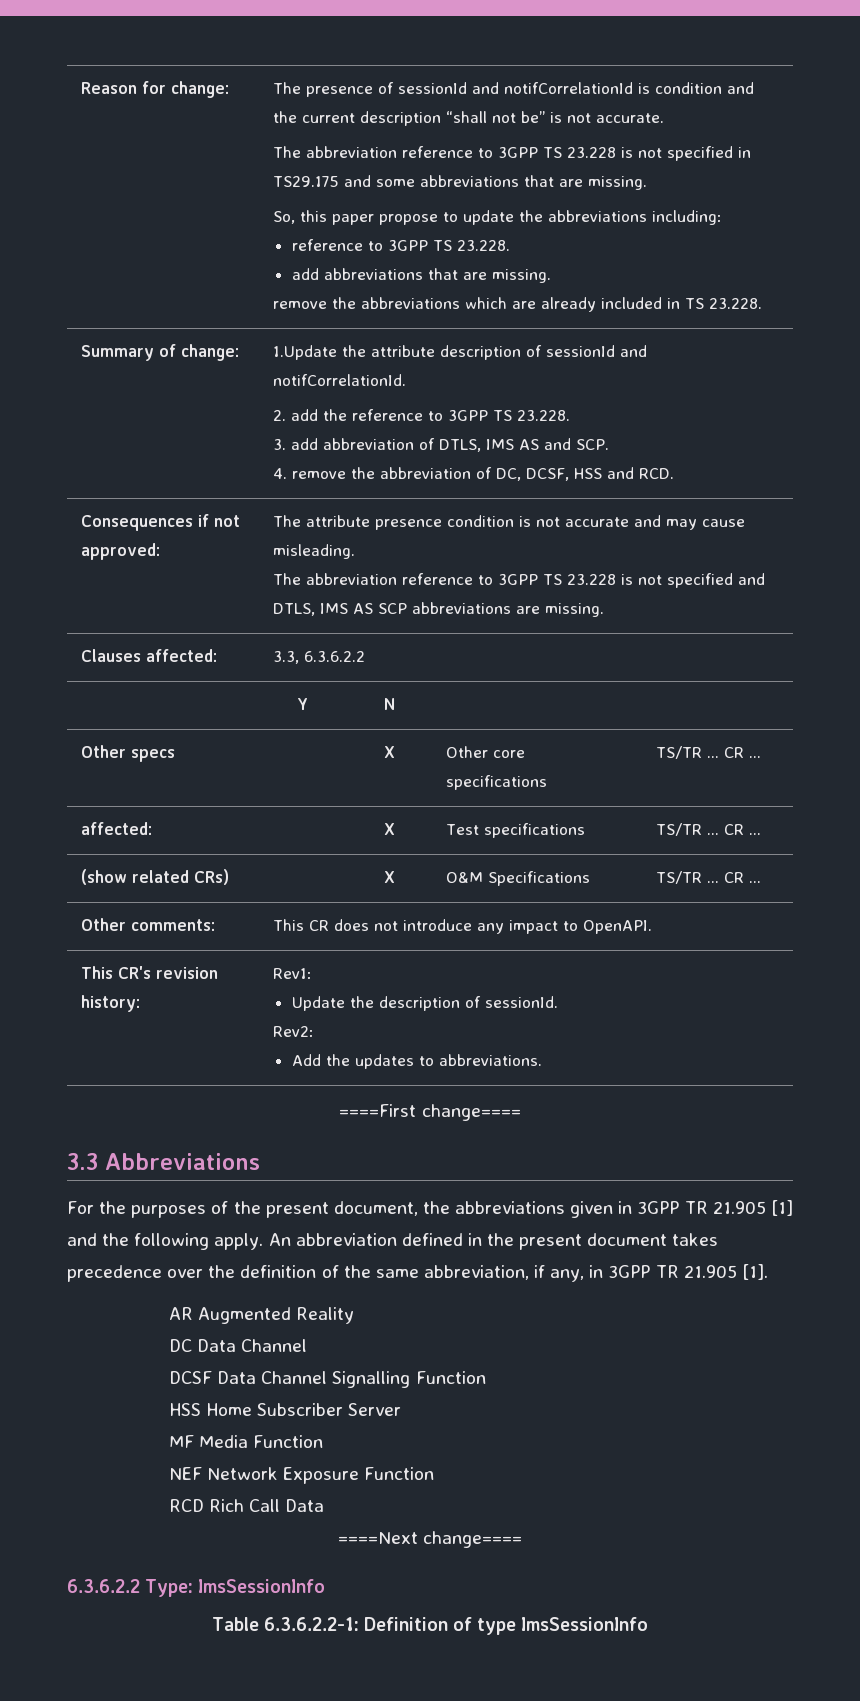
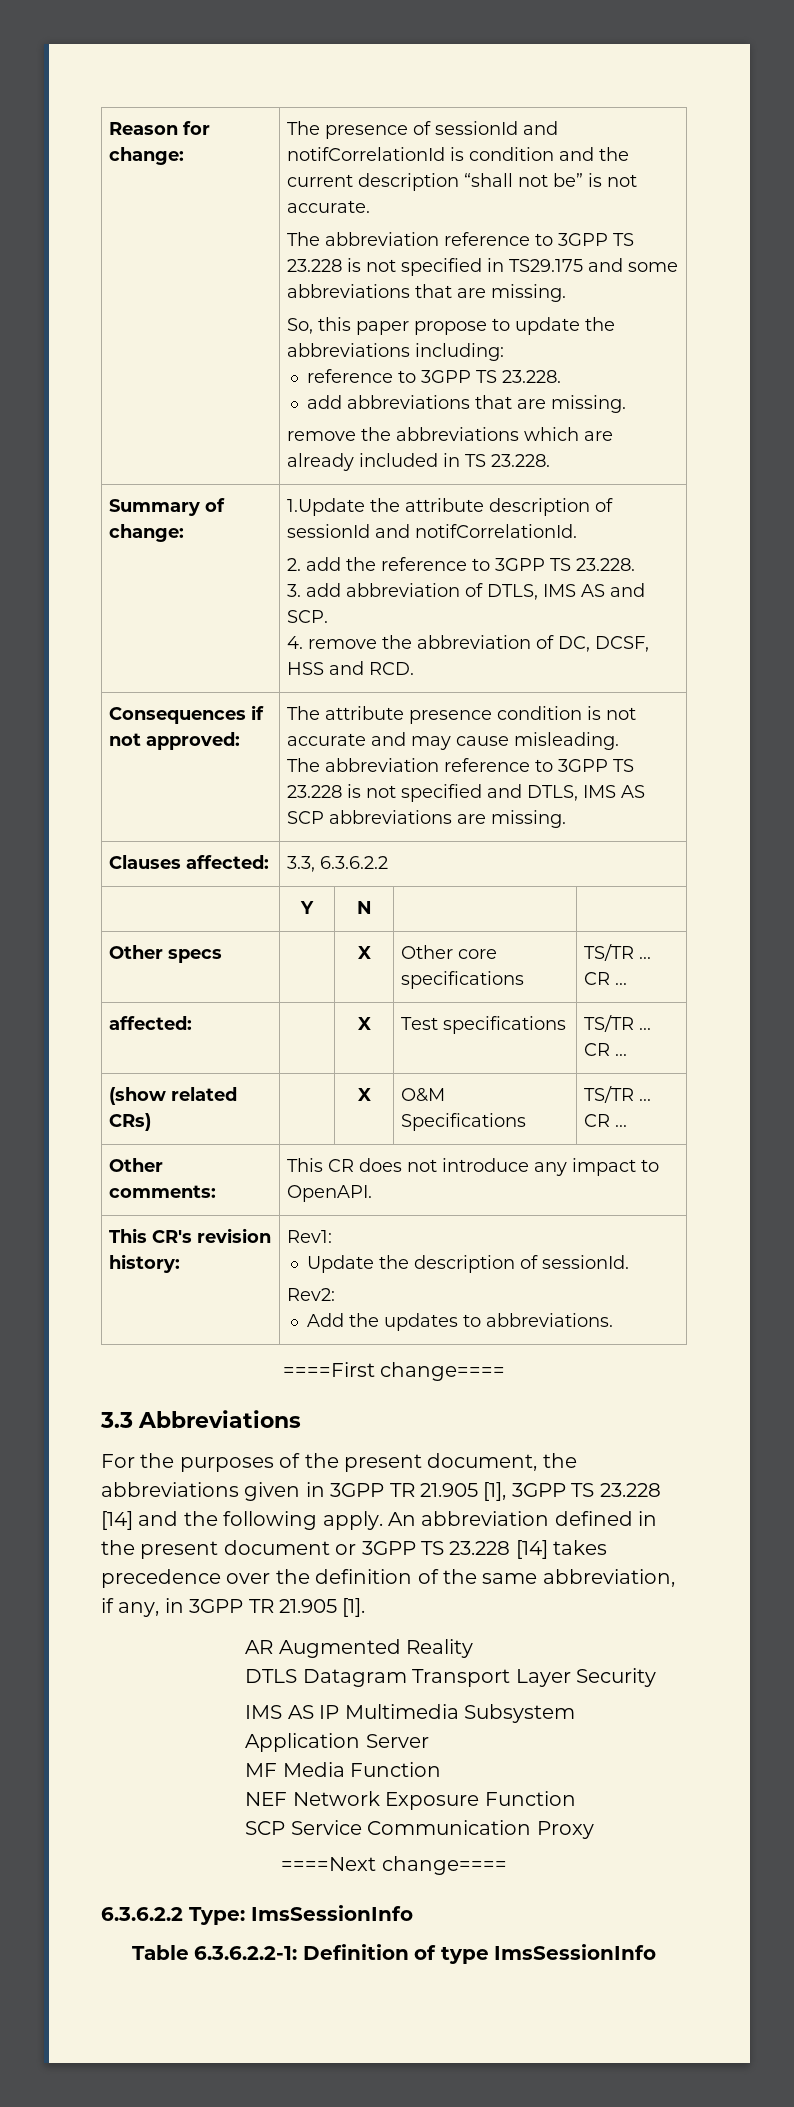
- For the purposes of the present document, the abbreviations given in 3GPP TR 21.905 [1] and the following apply.
+ For the purposes of the present document, the abbreviations given in 3GPP TR 21.905 [1], 3GPP TS 23.228 [14] and the following apply.
- An abbreviation defined in the present document takes precedence over the definition of the same abbreviation, if any, in 3GPP TR 21.905 [1].
+ An abbreviation defined in the present document or 3GPP TS 23.228 [14] takes precedence over the definition of the same abbreviation, if any, in 3GPP TR 21.905 [1].
- DC Data Channel
- DCSF Data Channel Signalling Function
- HSS Home Subscriber Server
+ DTLS Datagram Transport Layer Security
+ IMS AS IP Multimedia Subsystem Application Server
- RCD Rich Call Data
+ SCP Service Communication Proxy

